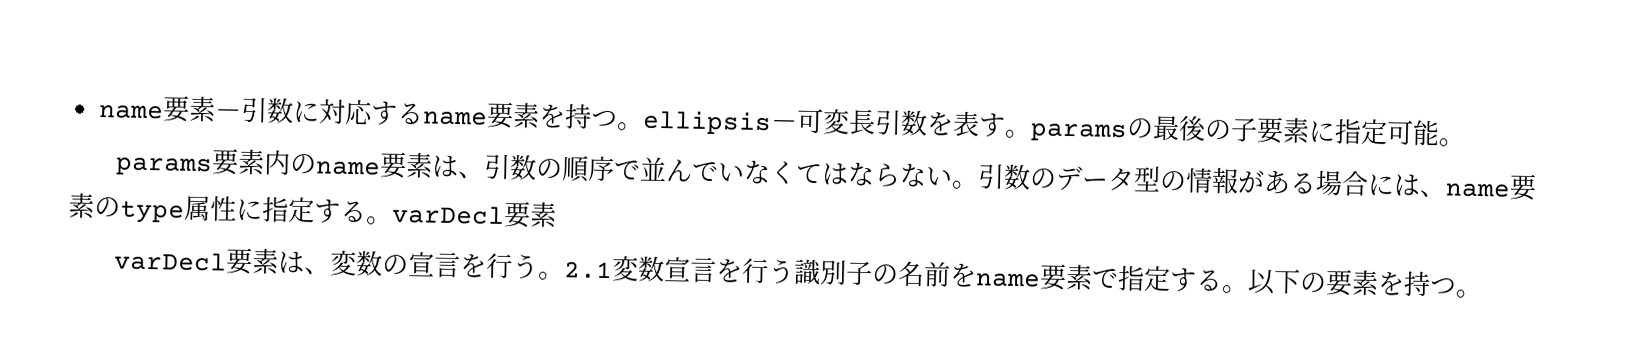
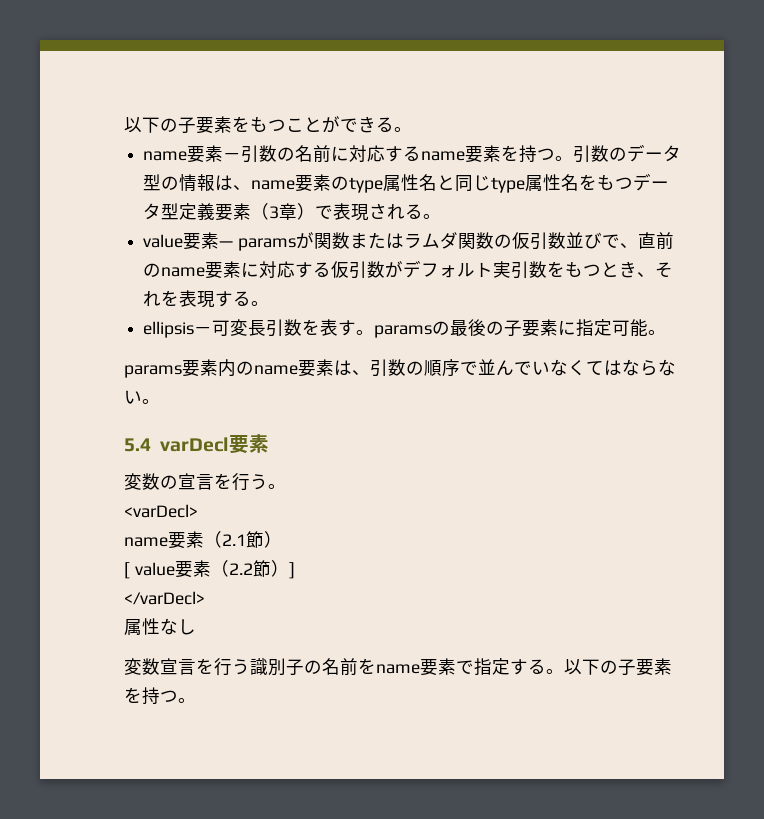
+ 以下の子要素をもつことができる。
- name要素－引数に対応するname要素を持つ。ellipsis－可変長引数を表す。paramsの最後の子要素に指定可能。
+ name要素－引数の名前に対応するname要素を持つ。引数のデータ型の情報は、name要素のtype属性名と同じtype属性名をもつデータ型定義要素（3章）で表現される。
+ value要素— paramsが関数またはラムダ関数の仮引数並びで、直前のname要素に対応する仮引数がデフォルト実引数をもつとき、それを表現する。
+ ellipsis－可変長引数を表す。paramsの最後の子要素に指定可能。
- params要素内のname要素は、引数の順序で並んでいなくてはならない。引数のデータ型の情報がある場合には、name要素のtype属性に指定する。varDecl要素
+ params要素内のname要素は、引数の順序で並んでいなくてはならない。
+ 5.4 varDecl要素
- varDecl要素は、変数の宣言を行う。2.1変数宣言を行う識別子の名前をname要素で指定する。
+ 変数の宣言を行う。
+ <varDecl>
+ name要素（2.1節）
+ [ value要素（2.2節）]
+ </varDecl>
+ 属性なし
+ 変数宣言を行う識別子の名前をname要素で指定する。
- 以下の要素を持つ。
+ 以下の子要素を持つ。

